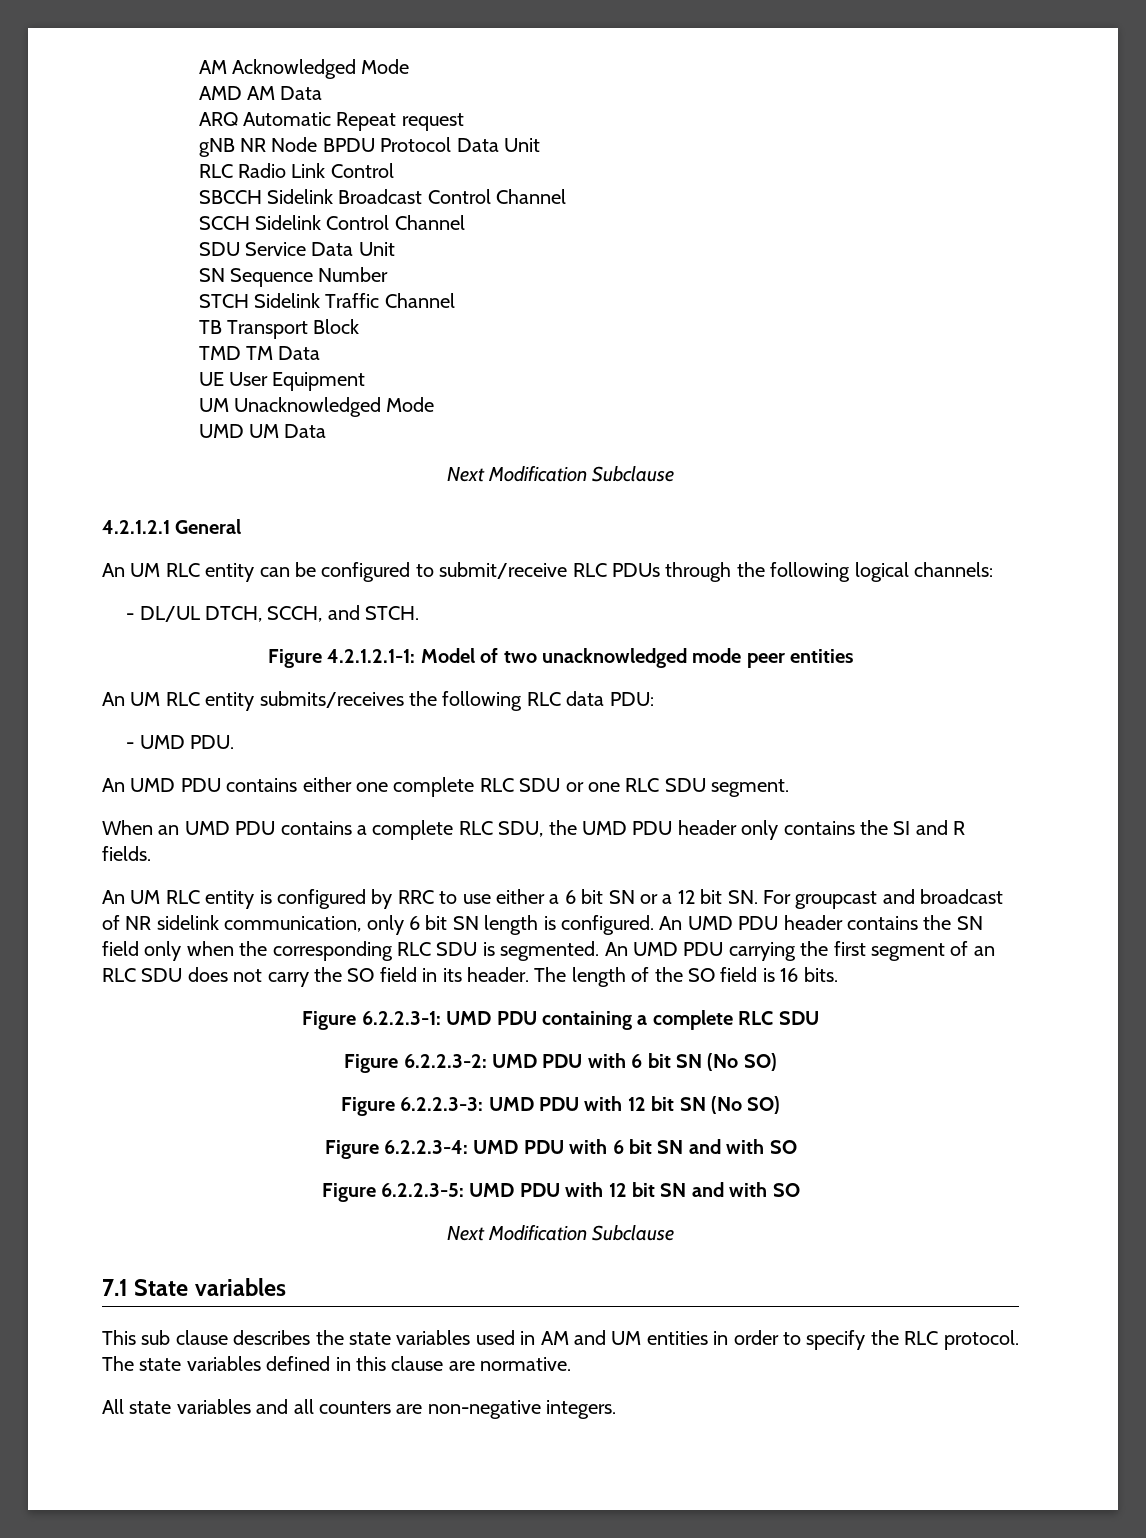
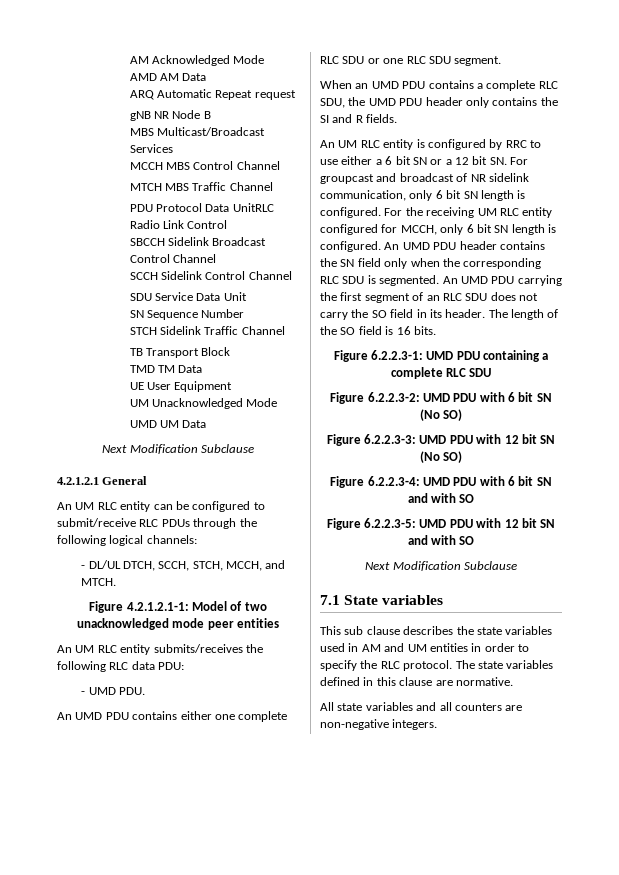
- gNB NR Node BPDU Protocol Data Unit
- RLC Radio Link Control
+ gNB NR Node B
+ MBS Multicast/Broadcast Services
+ MCCH MBS Control Channel
+ MTCH MBS Traffic Channel
+ PDU Protocol Data UnitRLC Radio Link Control
- - DL/UL DTCH, SCCH, and STCH.
+ - DL/UL DTCH, SCCH, STCH, MCCH, and MTCH.
+ For the receiving UM RLC entity configured for MCCH, only 6 bit SN length is configured.

